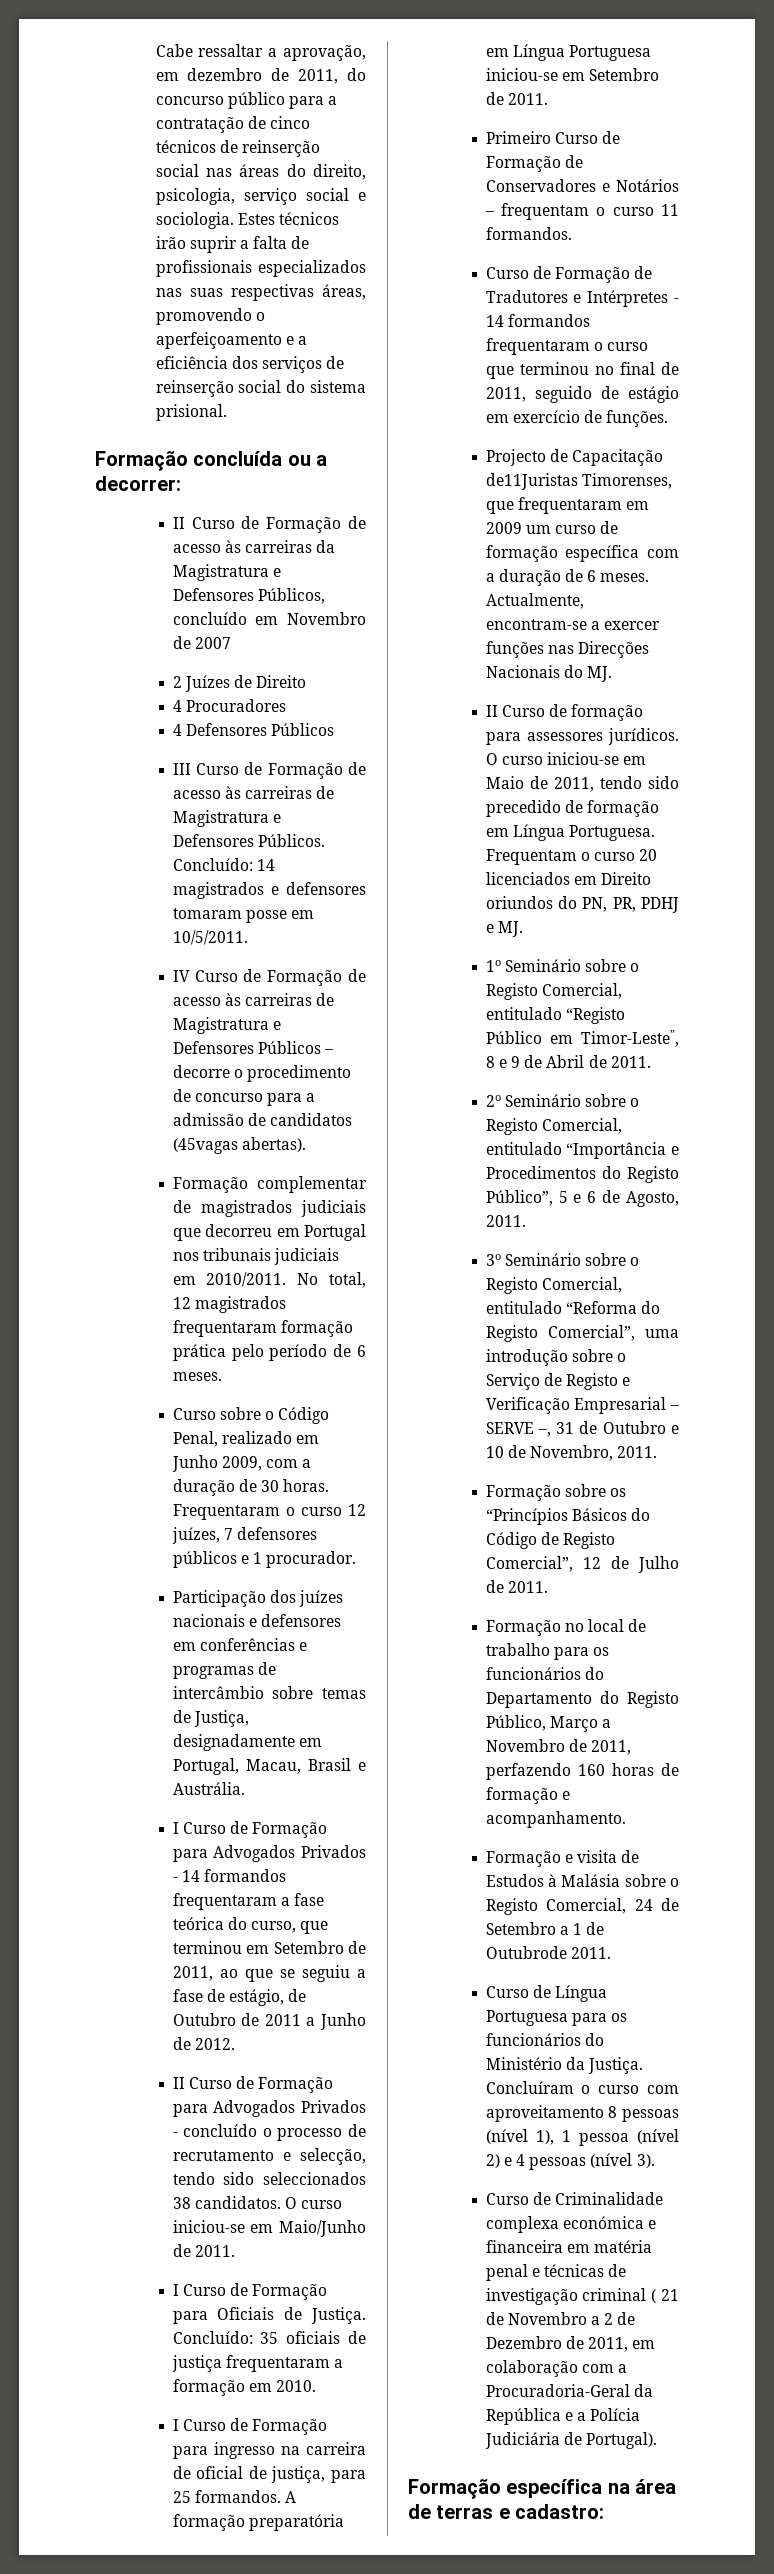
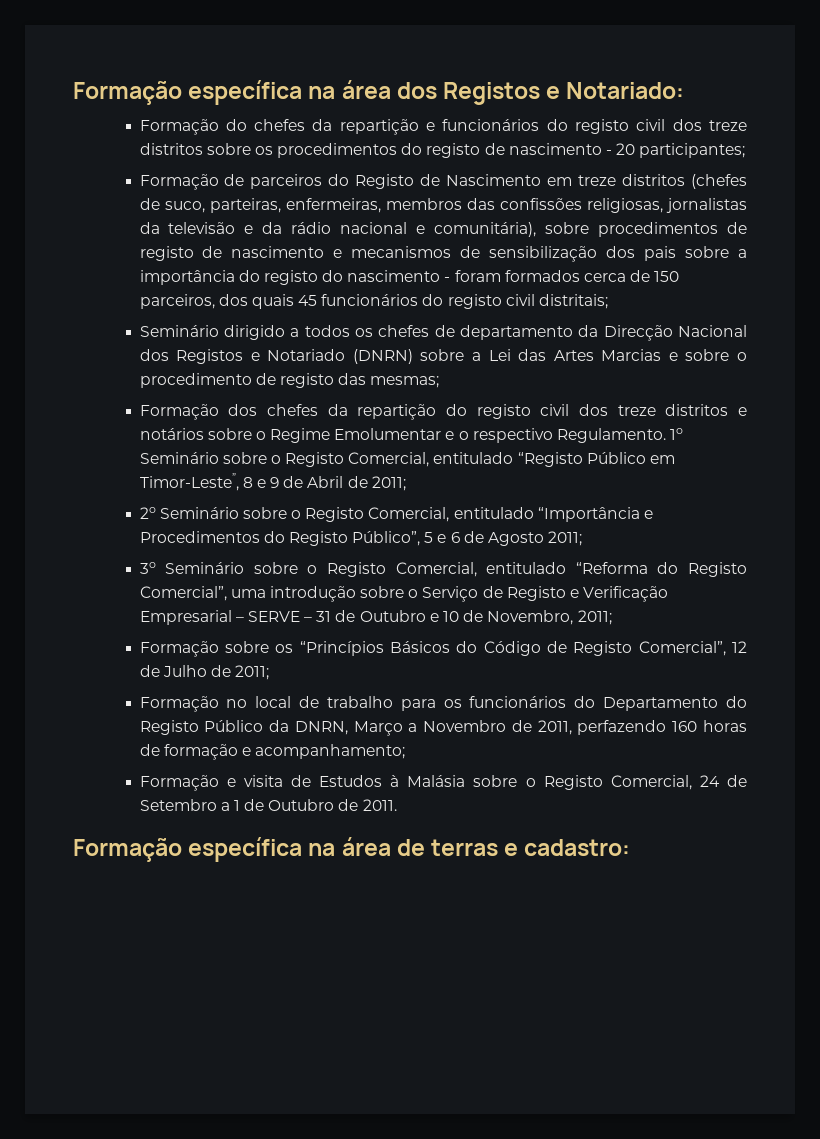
- Cabe ressaltar a aprovação, em dezembro de 2011, do concurso público para a contratação de cinco técnicos de reinserção social nas áreas do direito, psicologia, serviço social e sociologia. Estes técnicos irão suprir a falta de profissionais especializados nas suas respectivas áreas, promovendo o aperfeiçoamento e a eficiência dos serviços de reinserção social do sistema prisional.
- Formação concluída ou a decorrer:
- II Curso de Formação de acesso às carreiras da Magistratura e Defensores Públicos, concluído em Novembro de 2007
- 2 Juízes de Direito
- 4 Procuradores
- 4 Defensores Públicos
- III Curso de Formação de acesso às carreiras de Magistratura e Defensores Públicos. Concluído: 14 magistrados e defensores tomaram posse em 10/5/2011.
- IV Curso de Formação de acesso às carreiras de Magistratura e Defensores Públicos – decorre o procedimento de concurso para a admissão de candidatos (45vagas abertas).
- Formação complementar de magistrados judiciais que decorreu em Portugal nos tribunais judiciais em 2010/2011. No total, 12 magistrados frequentaram formação prática pelo período de 6 meses.
- Curso sobre o Código Penal, realizado em Junho 2009, com a duração de 30 horas. Frequentaram o curso 12 juízes, 7 defensores públicos e 1 procurador.
- Participação dos juízes nacionais e defensores em conferências e programas de intercâmbio sobre temas de Justiça, designadamente em Portugal, Macau, Brasil e Austrália.
- I Curso de Formação para Advogados Privados - 14 formandos frequentaram a fase teórica do curso, que terminou em Setembro de 2011, ao que se seguiu a fase de estágio, de Outubro de 2011 a Junho de 2012.
- II Curso de Formação para Advogados Privados - concluído o processo de recrutamento e selecção, tendo sido seleccionados 38 candidatos. O curso iniciou-se em Maio/Junho de 2011.
- I Curso de Formação para Oficiais de Justiça. Concluído: 35 oficiais de justiça frequentaram a formação em 2010.
- I Curso de Formação para ingresso na carreira de oficial de justiça, para 25 formandos. A formação preparatória em Língua Portuguesa iniciou-se em Setembro de 2011.
- Primeiro Curso de Formação de Conservadores e Notários – frequentam o curso 11 formandos.
- Curso de Formação de Tradutores e Intérpretes - 14 formandos frequentaram o curso que terminou no final de 2011, seguido de estágio em exercício de funções.
- Projecto de Capacitação de11Juristas Timorenses, que frequentaram em 2009 um curso de formação específica com a duração de 6 meses. Actualmente, encontram-se a exercer funções nas Direcções Nacionais do MJ.
- II Curso de formação para assessores jurídicos. O curso iniciou-se em Maio de 2011, tendo sido precedido de formação em Língua Portuguesa. Frequentam o curso 20 licenciados em Direito oriundos do PN, PR, PDHJ e MJ.
- 1o Seminário sobre o Registo Comercial, entitulado “Registo Público em Timor-Leste”, 8 e 9 de Abril de 2011.
+ Formação específica na área dos Registos e Notariado:
+ Formação do chefes da repartição e funcionários do registo civil dos treze distritos sobre os procedimentos do registo de nascimento - 20 participantes;
+ Formação de parceiros do Registo de Nascimento em treze distritos (chefes de suco, parteiras, enfermeiras, membros das confissões religiosas, jornalistas da televisão e da rádio nacional e comunitária), sobre procedimentos de registo de nascimento e mecanismos de sensibilização dos pais sobre a importância do registo do nascimento - foram formados cerca de 150 parceiros, dos quais 45 funcionários do registo civil distritais;
+ Seminário dirigido a todos os chefes de departamento da Direcção Nacional dos Registos e Notariado (DNRN) sobre a Lei das Artes Marcias e sobre o procedimento de registo das mesmas;
+ Formação dos chefes da repartição do registo civil dos treze distritos e notários sobre o Regime Emolumentar e o respectivo Regulamento. 1o Seminário sobre o Registo Comercial, entitulado “Registo Público em Timor-Leste”, 8 e 9 de Abril de 2011;
- 2o Seminário sobre o Registo Comercial, entitulado “Importância e Procedimentos do Registo Público”, 5 e 6 de Agosto, 2011.
+ 2o Seminário sobre o Registo Comercial, entitulado “Importância e Procedimentos do Registo Público”, 5 e 6 de Agosto 2011;
- 3o Seminário sobre o Registo Comercial, entitulado “Reforma do Registo Comercial”, uma introdução sobre o Serviço de Registo e Verificação Empresarial – SERVE –, 31 de Outubro e 10 de Novembro, 2011.
+ 3o Seminário sobre o Registo Comercial, entitulado “Reforma do Registo Comercial”, uma introdução sobre o Serviço de Registo e Verificação Empresarial – SERVE – 31 de Outubro e 10 de Novembro, 2011;
- Formação sobre os “Princípios Básicos do Código de Registo Comercial”, 12 de Julho de 2011.
+ Formação sobre os “Princípios Básicos do Código de Registo Comercial”, 12 de Julho de 2011;
- Formação no local de trabalho para os funcionários do Departamento do Registo Público, Março a Novembro de 2011, perfazendo 160 horas de formação e acompanhamento.
+ Formação no local de trabalho para os funcionários do Departamento do Registo Público da DNRN, Março a Novembro de 2011, perfazendo 160 horas de formação e acompanhamento;
- Formação e visita de Estudos à Malásia sobre o Registo Comercial, 24 de Setembro a 1 de Outubrode 2011.
- Curso de Língua Portuguesa para os funcionários do Ministério da Justiça. Concluíram o curso com aproveitamento 8 pessoas (nível 1), 1 pessoa (nível 2) e 4 pessoas (nível 3).
- Curso de Criminalidade complexa económica e financeira em matéria penal e técnicas de investigação criminal ( 21 de Novembro a 2 de Dezembro de 2011, em colaboração com a Procuradoria-Geral da República e a Polícia Judiciária de Portugal).
+ Formação e visita de Estudos à Malásia sobre o Registo Comercial, 24 de Setembro a 1 de Outubro de 2011.

